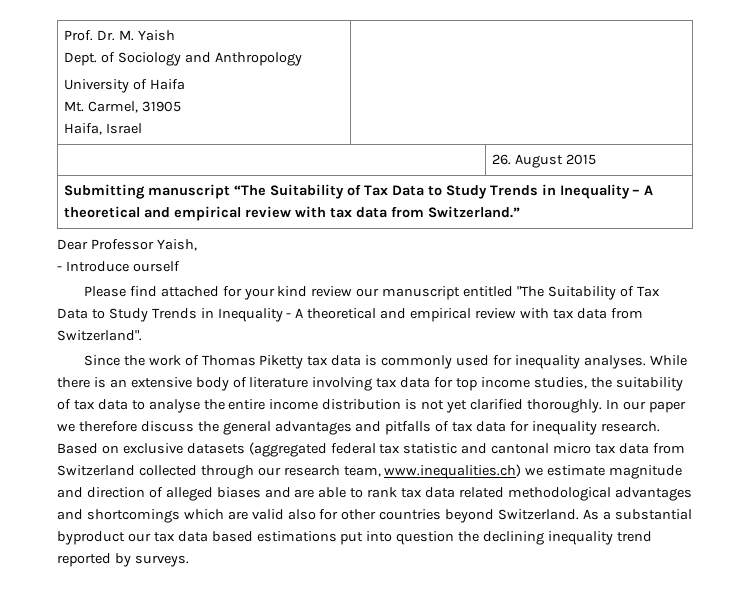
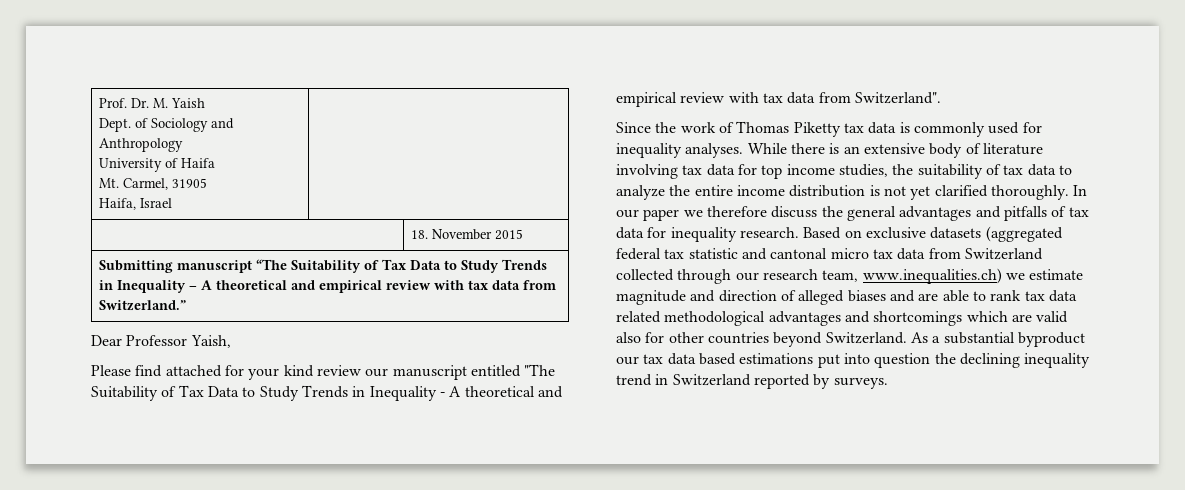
- | 26. August 2015
+ | 18. November 2015
- - Introduce ourself
- While there is an extensive body of literature involving tax data for top income studies, the suitability of tax data to analyse the entire income distribution is not yet clarified thoroughly.
+ While there is an extensive body of literature involving tax data for top income studies, the suitability of tax data to analyze the entire income distribution is not yet clarified thoroughly.
- As a substantial byproduct our tax data based estimations put into question the declining inequality trend reported by surveys.
+ As a substantial byproduct our tax data based estimations put into question the declining inequality trend in Switzerland reported by surveys.

